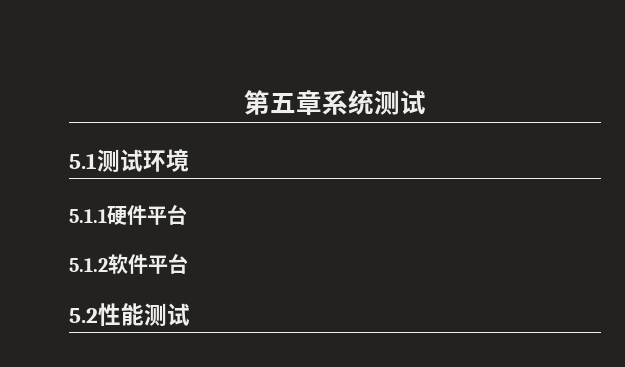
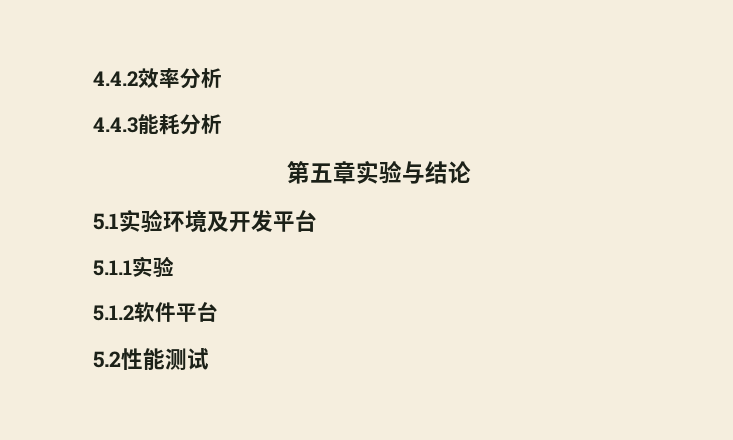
- 第五章系统测试
+ 4.4.2效率分析
+ 4.4.3能耗分析
+ 第五章实验与结论
- 5.1测试环境
+ 5.1实验环境及开发平台
- 5.1.1硬件平台
+ 5.1.1实验

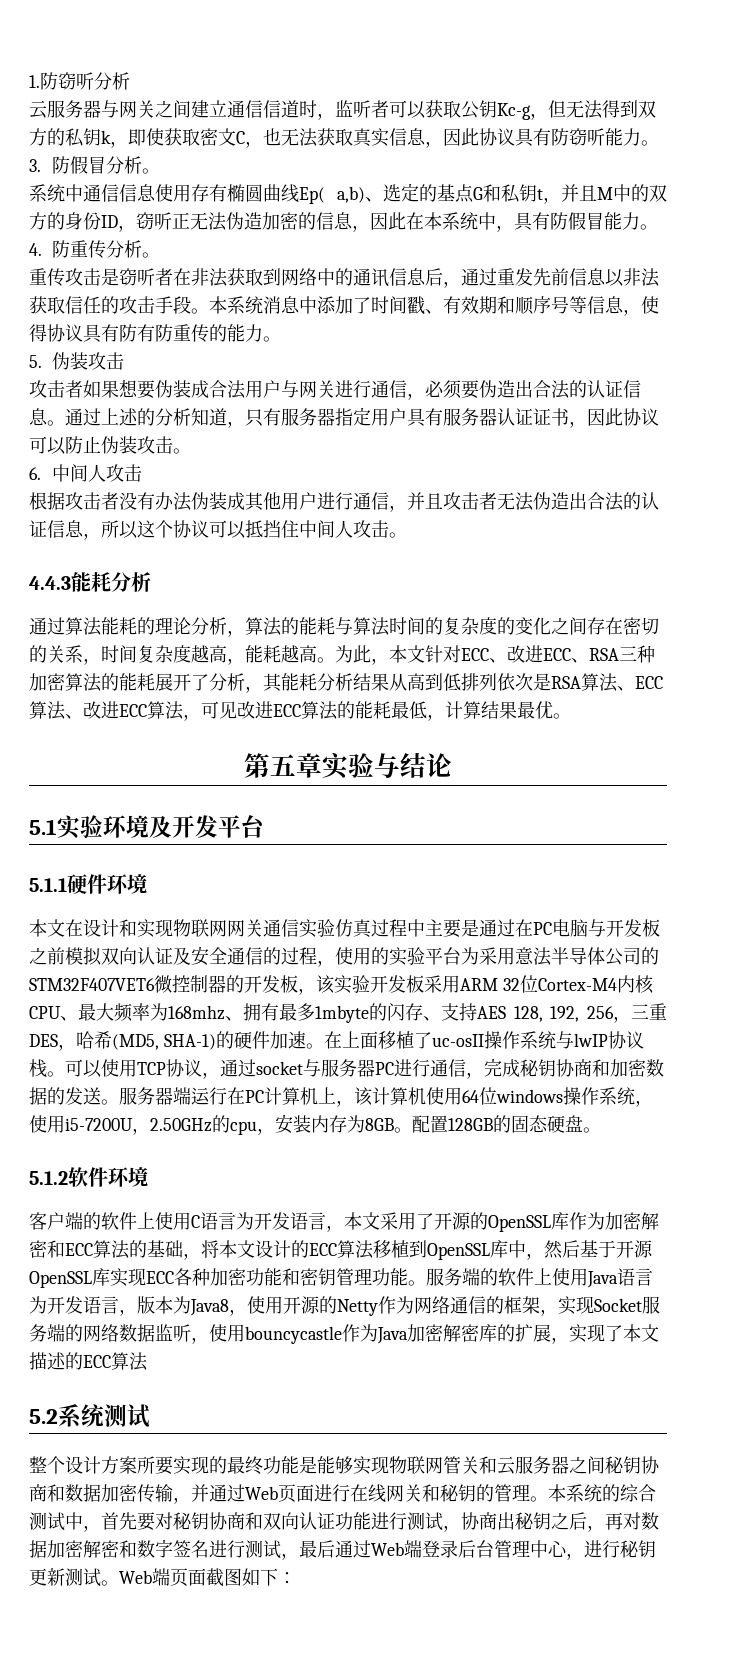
- 4.4.2效率分析
+ 1.防窃听分析
+ 云服务器与网关之间建立通信信道时，监听者可以获取公钥Kc-g，但无法得到双方的私钥k，即使获取密文C，也无法获取真实信息，因此协议具有防窃听能力。
+ 3.防假冒分析。
+ 系统中通信信息使用存有椭圆曲线Ep( a,b)、选定的基点G和私钥t，并且M中的双方的身份ID，窃听正无法伪造加密的信息，因此在本系统中，具有防假冒能力。
+ 4.防重传分析。
+ 重传攻击是窃听者在非法获取到网络中的通讯信息后，通过重发先前信息以非法获取信任的攻击手段。本系统消息中添加了时间戳、有效期和顺序号等信息，使得协议具有防有防重传的能力。
+ 5.伪装攻击
+ 攻击者如果想要伪装成合法用户与网关进行通信，必须要伪造出合法的认证信息。通过上述的分析知道，只有服务器指定用户具有服务器认证证书，因此协议可以防止伪装攻击。
+ 6.中间人攻击
+ 根据攻击者没有办法伪装成其他用户进行通信，并且攻击者无法伪造出合法的认证信息，所以这个协议可以抵挡住中间人攻击。
  4.4.3能耗分析
+ 通过算法能耗的理论分析，算法的能耗与算法时间的复杂度的变化之间存在密切的关系，时间复杂度越高，能耗越高。为此，本文针对ECC、改进ECC、RSA三种加密算法的能耗展开了分析，其能耗分析结果从高到低排列依次是RSA算法、ECC算法、改进ECC算法，可见改进ECC算法的能耗最低，计算结果最优。
- 5.1.1实验
- 5.1.2软件平台
+ 5.1.1硬件环境
+ 本文在设计和实现物联网网关通信实验仿真过程中主要是通过在PC电脑与开发板之前模拟双向认证及安全通信的过程，使用的实验平台为采用意法半导体公司的STM32F407VET6微控制器的开发板，该实验开发板采用ARM 32位Cortex-M4内核CPU、最大频率为168mhz、拥有最多1mbyte的闪存、支持AES 128, 192, 256，三重DES，哈希(MD5, SHA-1)的硬件加速。在上面移植了uc-osII操作系统与lwIP协议栈。可以使用TCP协议，通过socket与服务器PC进行通信，完成秘钥协商和加密数据的发送。服务器端运行在PC计算机上，该计算机使用64位windows操作系统，使用i5-7200U，2.50GHz的cpu，安装内存为8GB。配置128GB的固态硬盘。
+ 5.1.2软件环境
+ 客户端的软件上使用C语言为开发语言，本文采用了开源的OpenSSL库作为加密解密和ECC算法的基础，将本文设计的ECC算法移植到OpenSSL库中，然后基于开源OpenSSL库实现ECC各种加密功能和密钥管理功能。服务端的软件上使用Java语言为开发语言，版本为Java8，使用开源的Netty作为网络通信的框架，实现Socket服务端的网络数据监听，使用bouncycastle作为Java加密解密库的扩展，实现了本文描述的ECC算法
- 5.2性能测试
+ 5.2系统测试
+ 整个设计方案所要实现的最终功能是能够实现物联网管关和云服务器之间秘钥协商和数据加密传输，并通过Web页面进行在线网关和秘钥的管理。本系统的综合测试中，首先要对秘钥协商和双向认证功能进行测试，协商出秘钥之后，再对数据加密解密和数字签名进行测试，最后通过Web端登录后台管理中心，进行秘钥更新测试。Web端页面截图如下：

